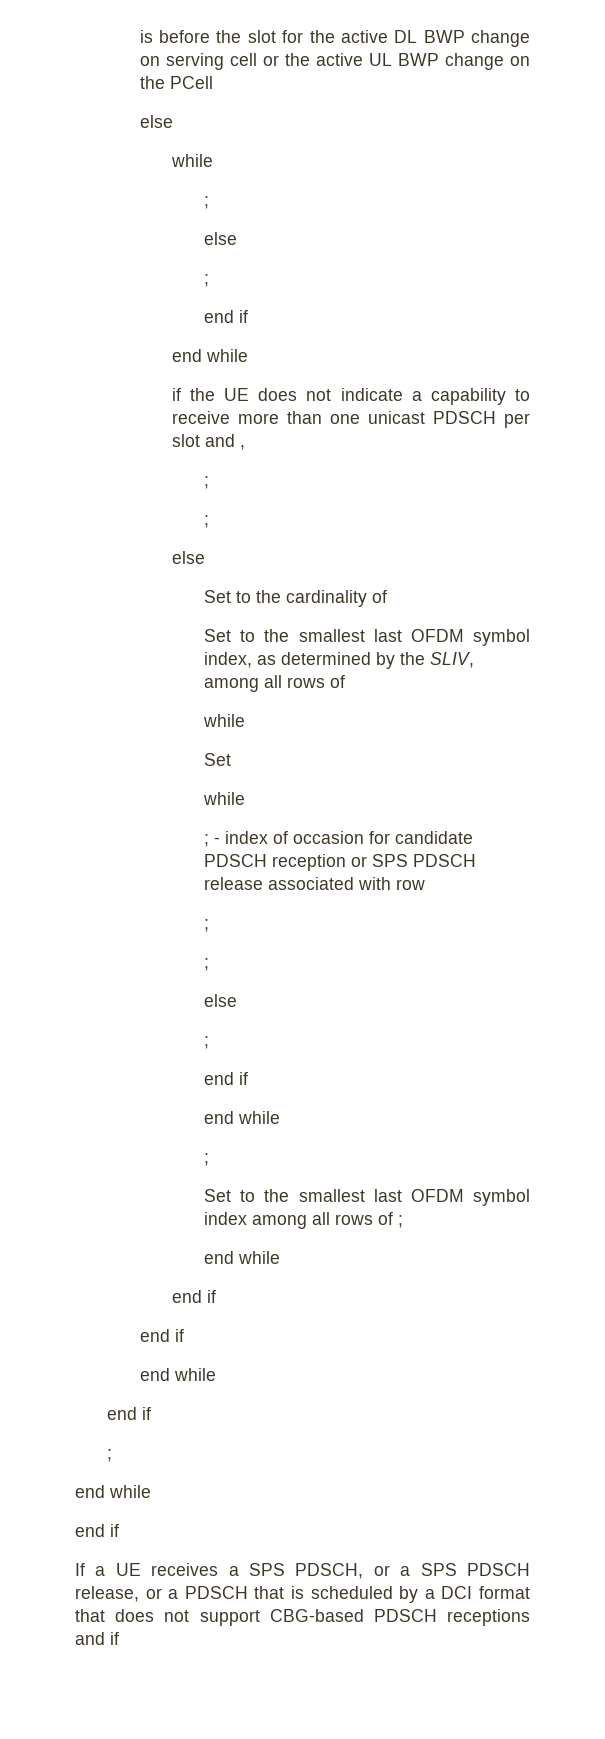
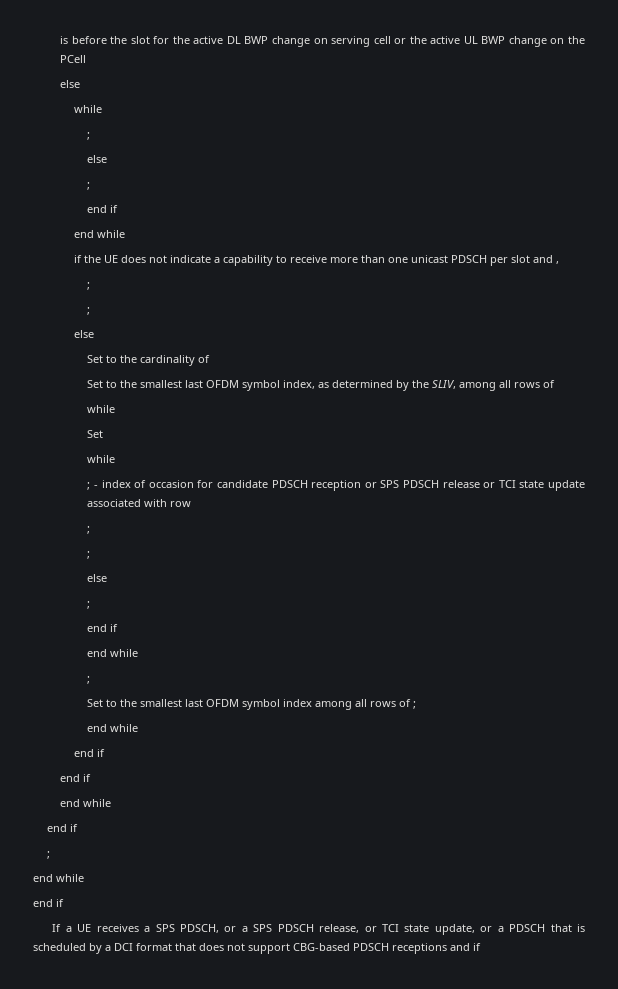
- ; - index of occasion for candidate PDSCH reception or SPS PDSCH release associated with row
+ ; - index of occasion for candidate PDSCH reception or SPS PDSCH release or TCI state update associated with row
- If a UE receives a SPS PDSCH, or a SPS PDSCH release, or a PDSCH that is scheduled by a DCI format that does not support CBG-based PDSCH receptions and if
+ If a UE receives a SPS PDSCH, or a SPS PDSCH release, or TCI state update, or a PDSCH that is scheduled by a DCI format that does not support CBG-based PDSCH receptions and if

